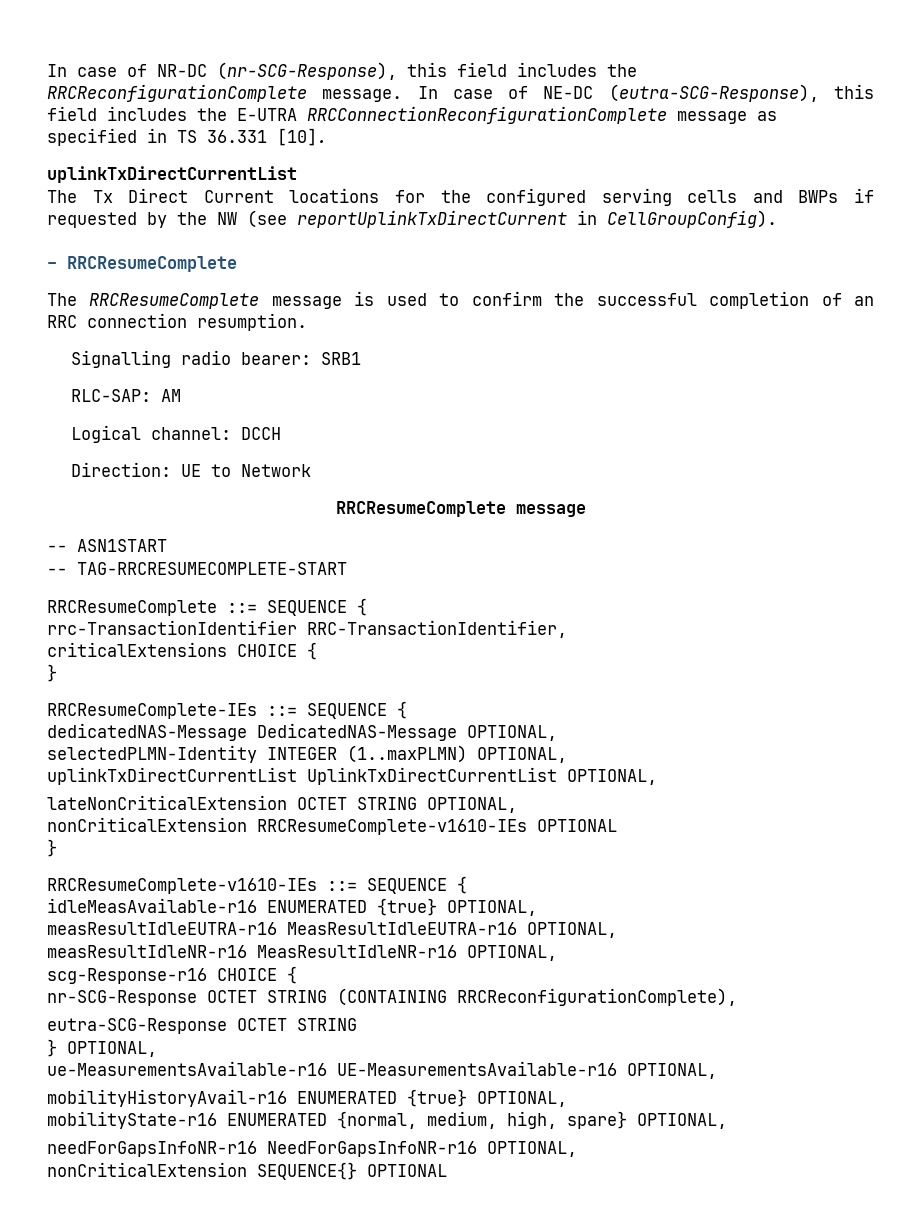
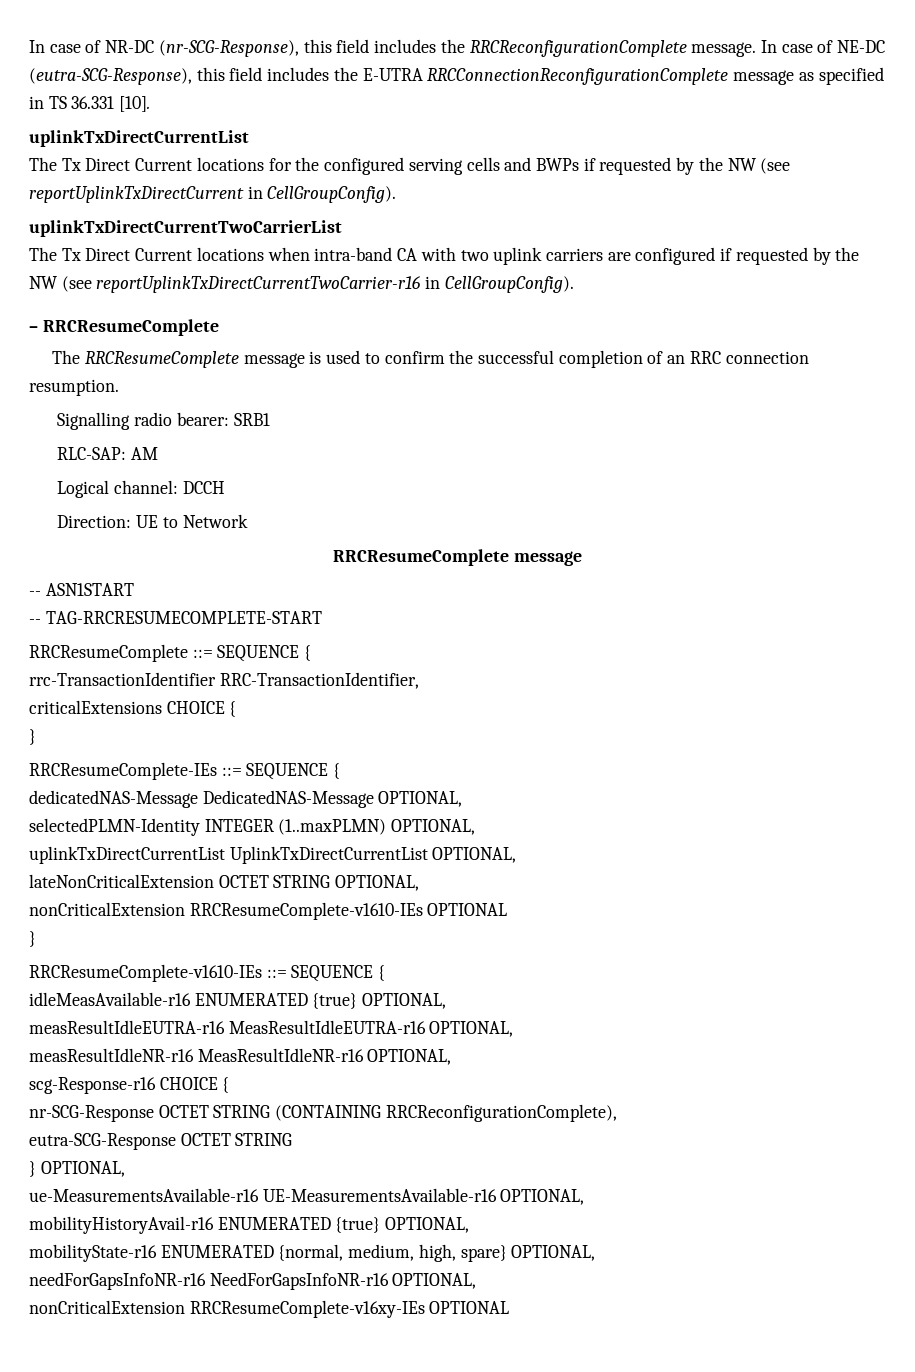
+ uplinkTxDirectCurrentTwoCarrierList
+ The Tx Direct Current locations when intra-band CA with two uplink carriers are configured if requested by the NW (see reportUplinkTxDirectCurrentTwoCarrier-r16 in CellGroupConfig).
- nonCriticalExtension SEQUENCE{} OPTIONAL
+ nonCriticalExtension RRCResumeComplete-v16xy-IEs OPTIONAL

